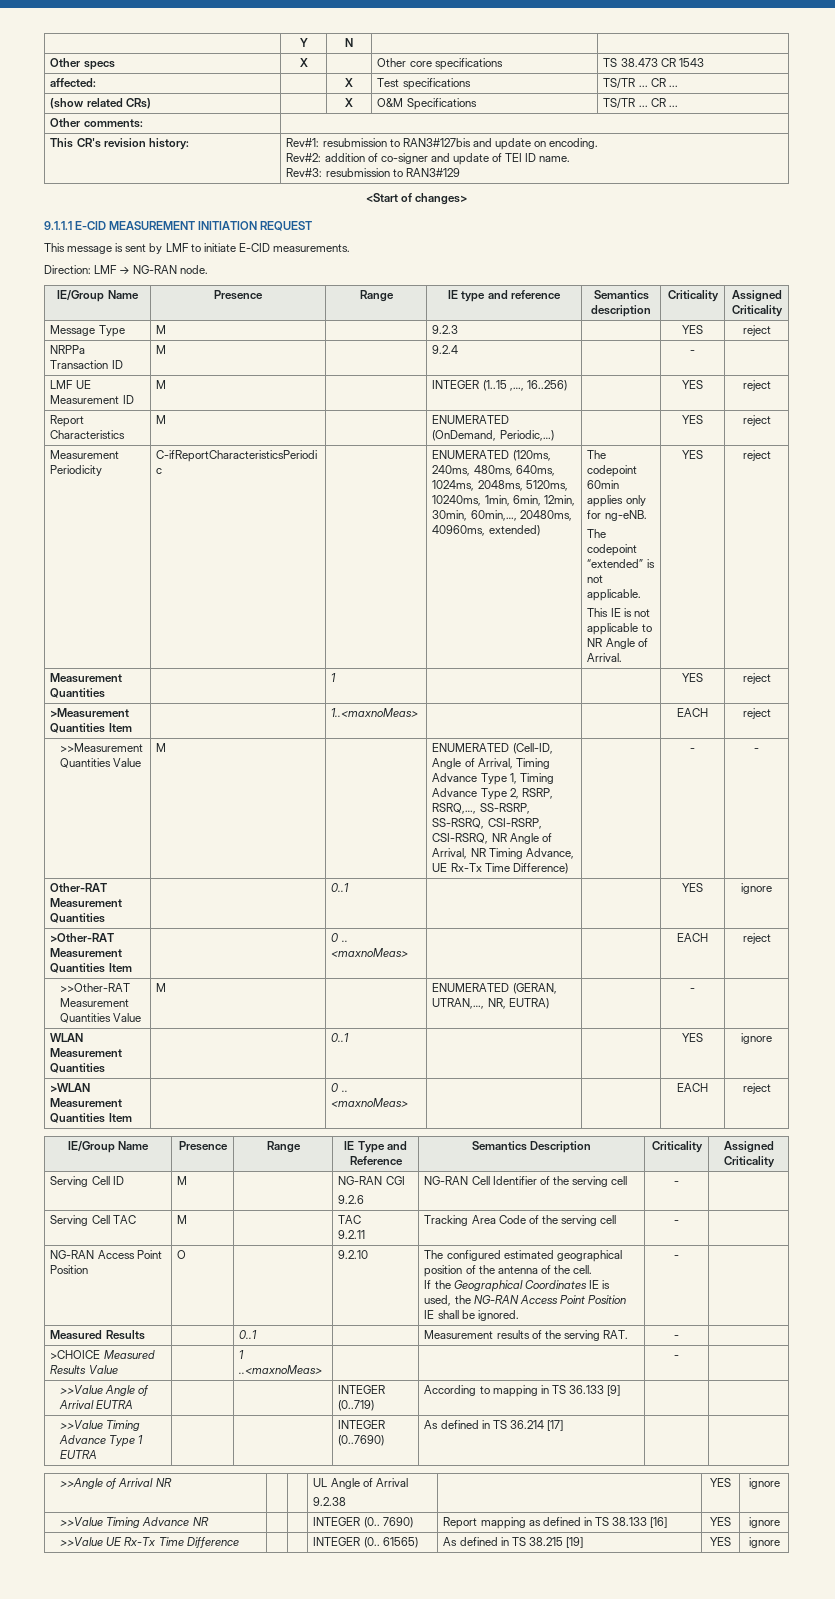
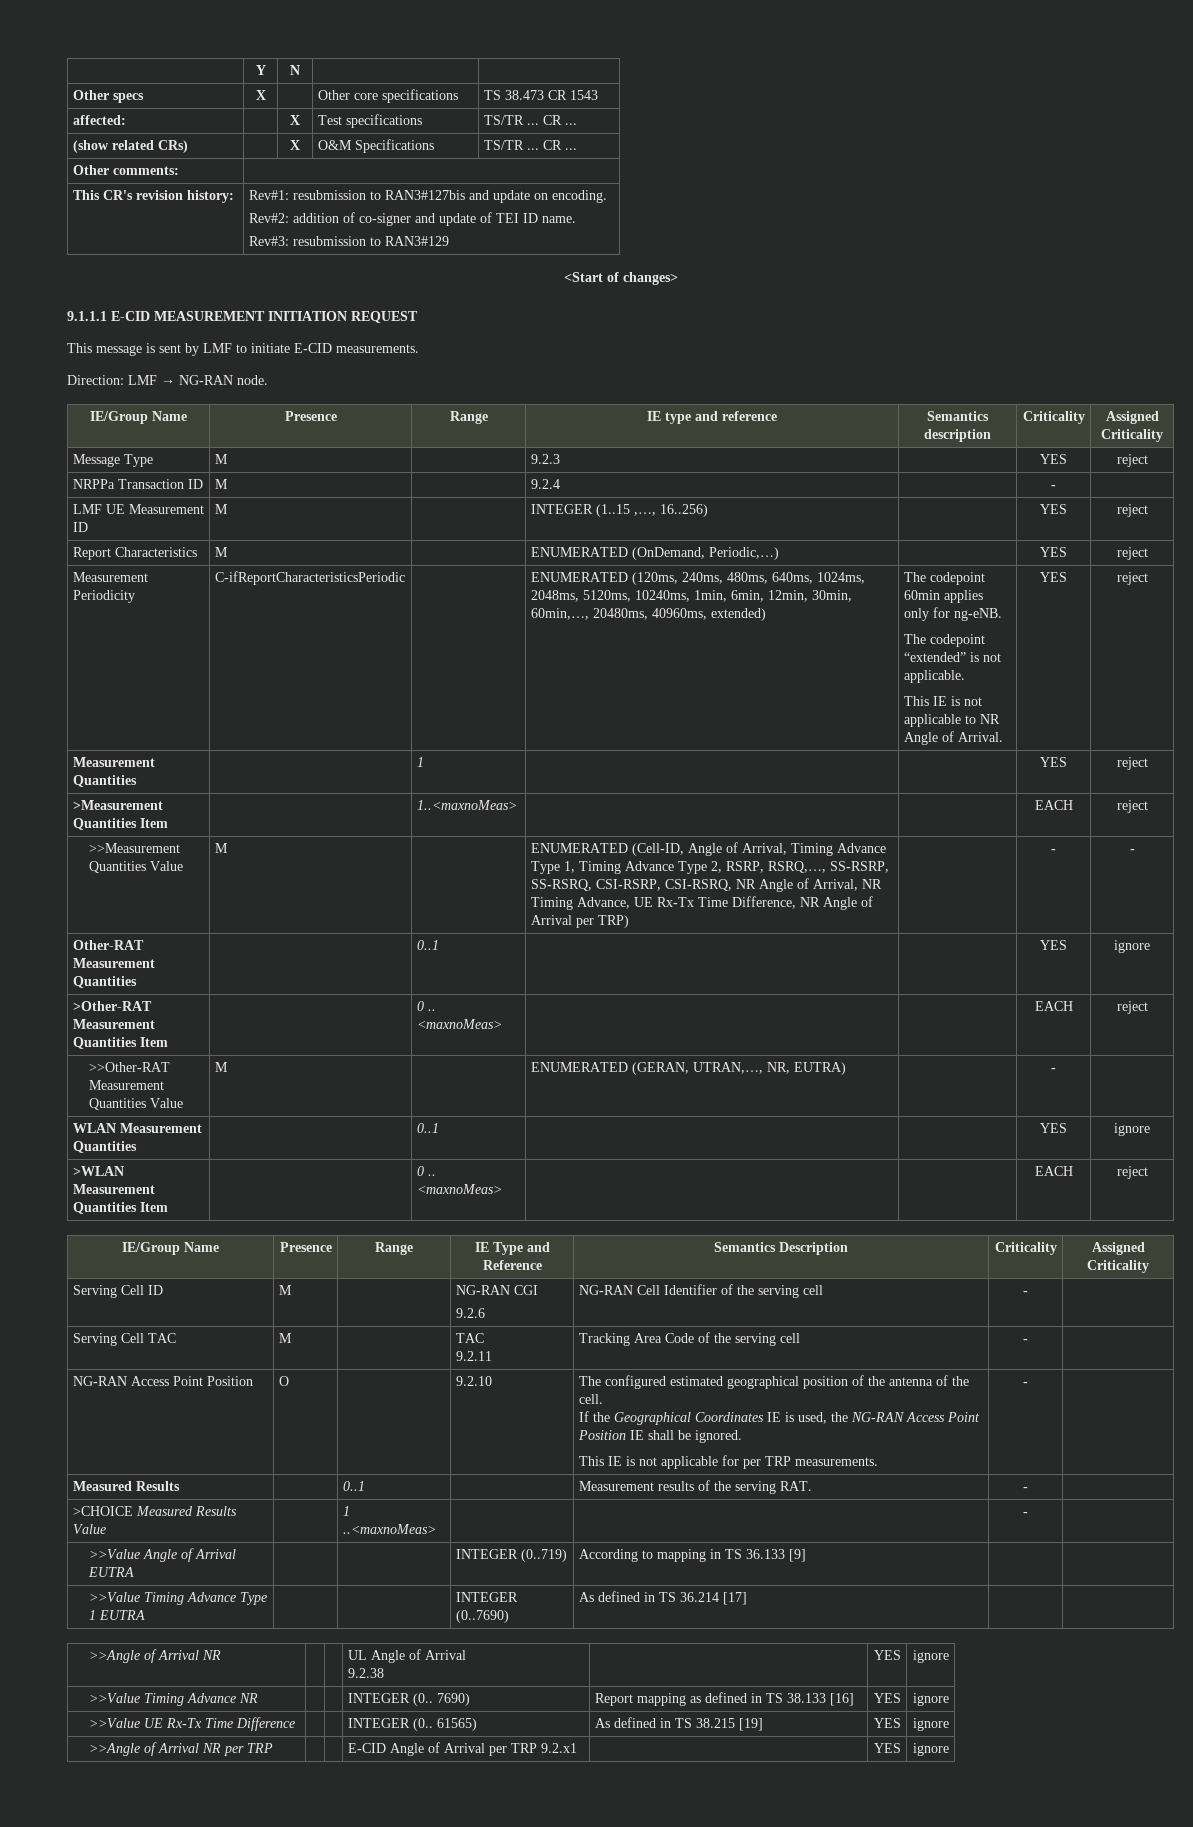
- ENUMERATED (Cell-ID, Angle of Arrival, Timing Advance Type 1, Timing Advance Type 2, RSRP, RSRQ,…, SS-RSRP, SS-RSRQ, CSI-RSRP, CSI-RSRQ, NR Angle of Arrival, NR Timing Advance, UE Rx-Tx Time Difference)
+ ENUMERATED (Cell-ID, Angle of Arrival, Timing Advance Type 1, Timing Advance Type 2, RSRP, RSRQ,…, SS-RSRP, SS-RSRQ, CSI-RSRP, CSI-RSRQ, NR Angle of Arrival, NR Timing Advance, UE Rx-Tx Time Difference, NR Angle of Arrival per TRP)
+ This IE is not applicable for per TRP measurements.
+ >>Angle of Arrival NR per TRP | | | E-CID Angle of Arrival per TRP 9.2.x1 | | YES | ignore

